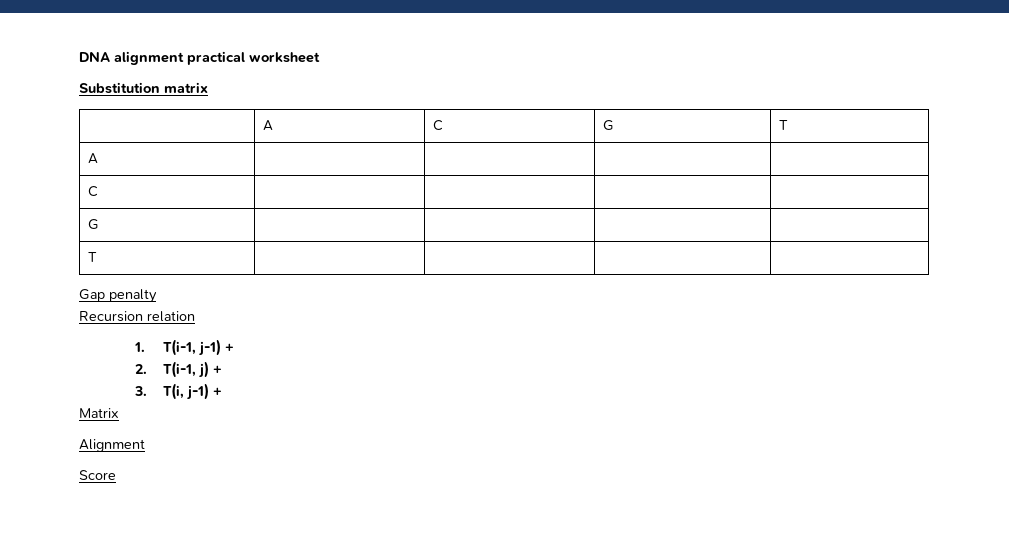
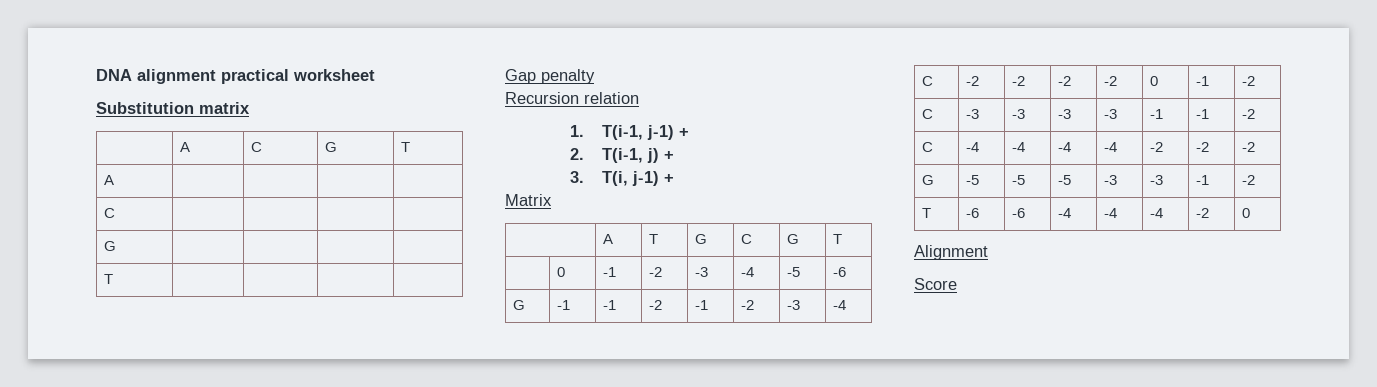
+ | A | T | G | C | G | T
+ | 0 | -1 | -2 | -3 | -4 | -5 | -6
+ G | -1 | -1 | -2 | -1 | -2 | -3 | -4
+ C | -2 | -2 | -2 | -2 | 0 | -1 | -2
+ C | -3 | -3 | -3 | -3 | -1 | -1 | -2
+ C | -4 | -4 | -4 | -4 | -2 | -2 | -2
+ G | -5 | -5 | -5 | -3 | -3 | -1 | -2
+ T | -6 | -6 | -4 | -4 | -4 | -2 | 0

